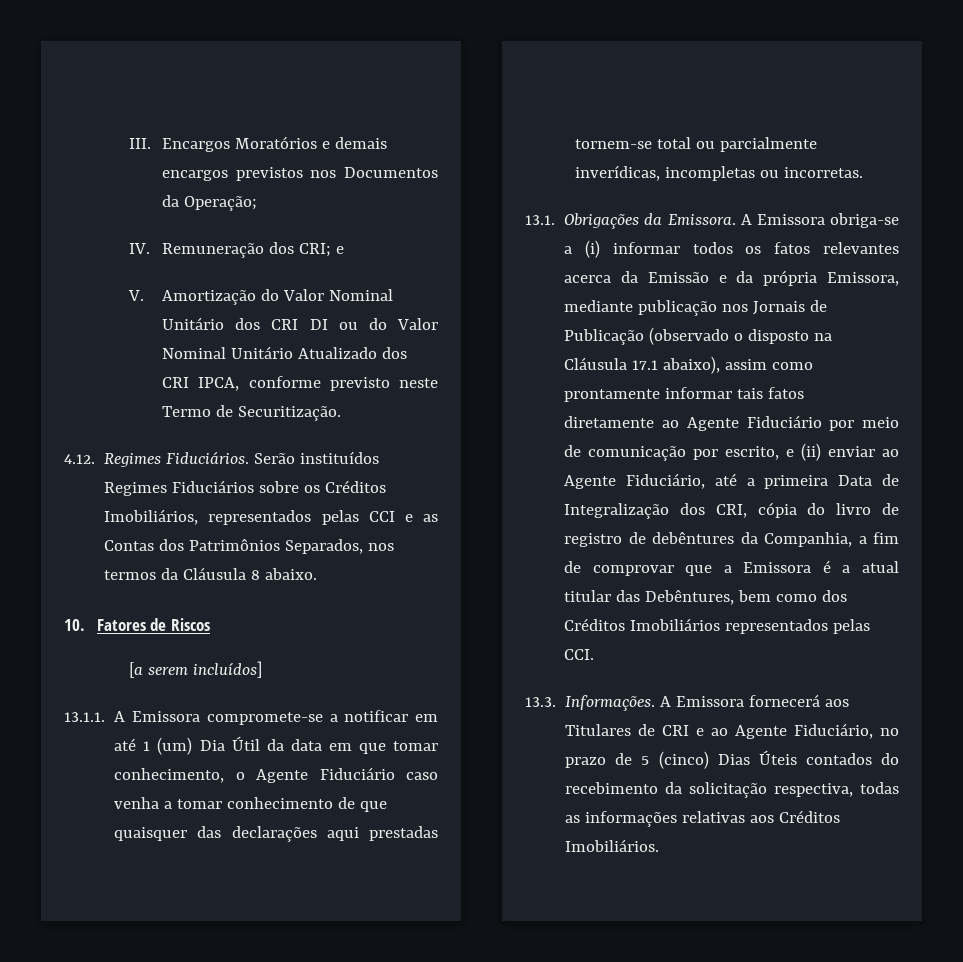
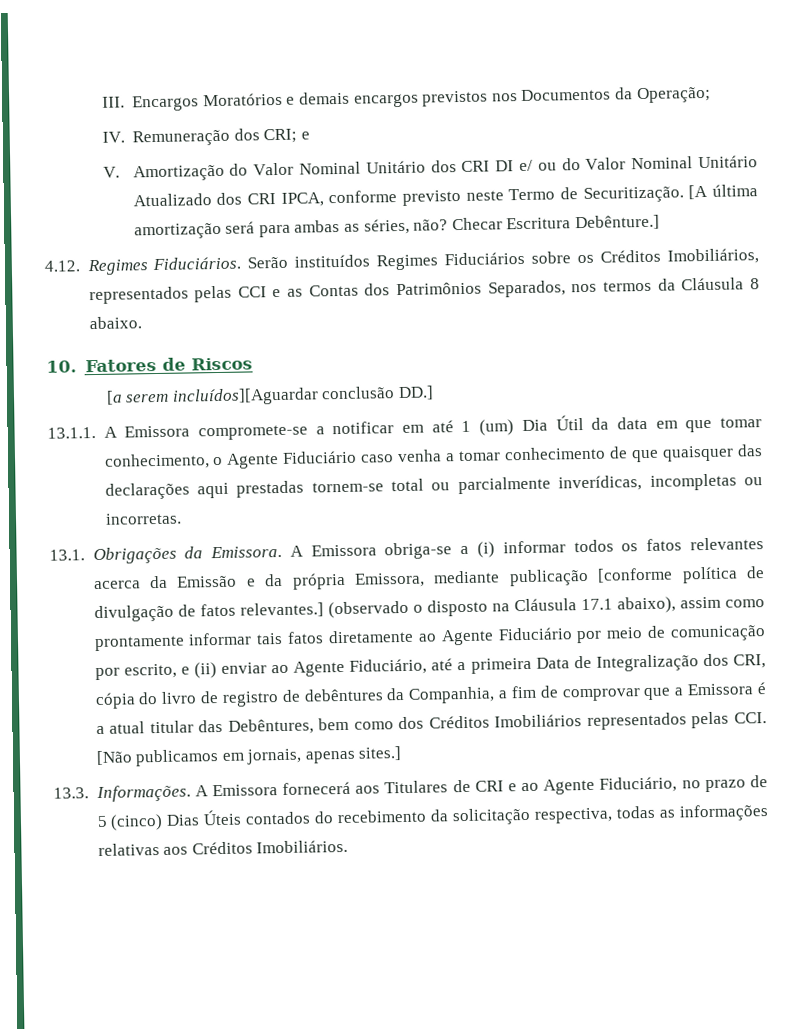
- V. Amortização do Valor Nominal Unitário dos CRI DI ou do Valor Nominal Unitário Atualizado dos CRI IPCA, conforme previsto neste Termo de Securitização.
+ V. Amortização do Valor Nominal Unitário dos CRI DI e/ ou do Valor Nominal Unitário Atualizado dos CRI IPCA, conforme previsto neste Termo de Securitização. [A última amortização será para ambas as séries, não? Checar Escritura Debênture.]
- [a serem incluídos]
+ [a serem incluídos][Aguardar conclusão DD.]
- A Emissora obriga-se a (i) informar todos os fatos relevantes acerca da Emissão e da própria Emissora, mediante publicação nos Jornais de Publicação (observado o disposto na Cláusula 17.1 abaixo), assim como prontamente informar tais fatos diretamente ao Agente Fiduciário por meio de comunicação por escrito, e (ii) enviar ao Agente Fiduciário, até a primeira Data de Integralização dos CRI, cópia do livro de registro de debêntures da Companhia, a fim de comprovar que a Emissora é a atual titular das Debêntures, bem como dos Créditos Imobiliários representados pelas CCI.
+ A Emissora obriga-se a (i) informar todos os fatos relevantes acerca da Emissão e da própria Emissora, mediante publicação [conforme política de divulgação de fatos relevantes.] (observado o disposto na Cláusula 17.1 abaixo), assim como prontamente informar tais fatos diretamente ao Agente Fiduciário por meio de comunicação por escrito, e (ii) enviar ao Agente Fiduciário, até a primeira Data de Integralização dos CRI, cópia do livro de registro de debêntures da Companhia, a fim de comprovar que a Emissora é a atual titular das Debêntures, bem como dos Créditos Imobiliários representados pelas CCI. [Não publicamos em jornais, apenas sites.]

